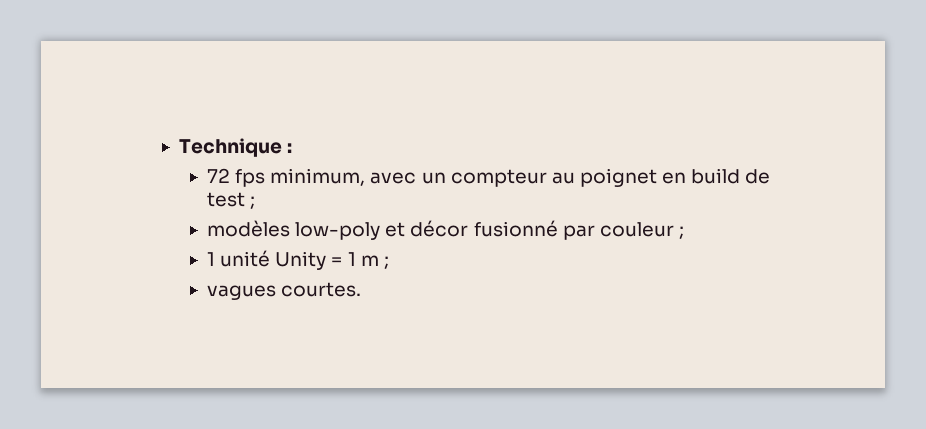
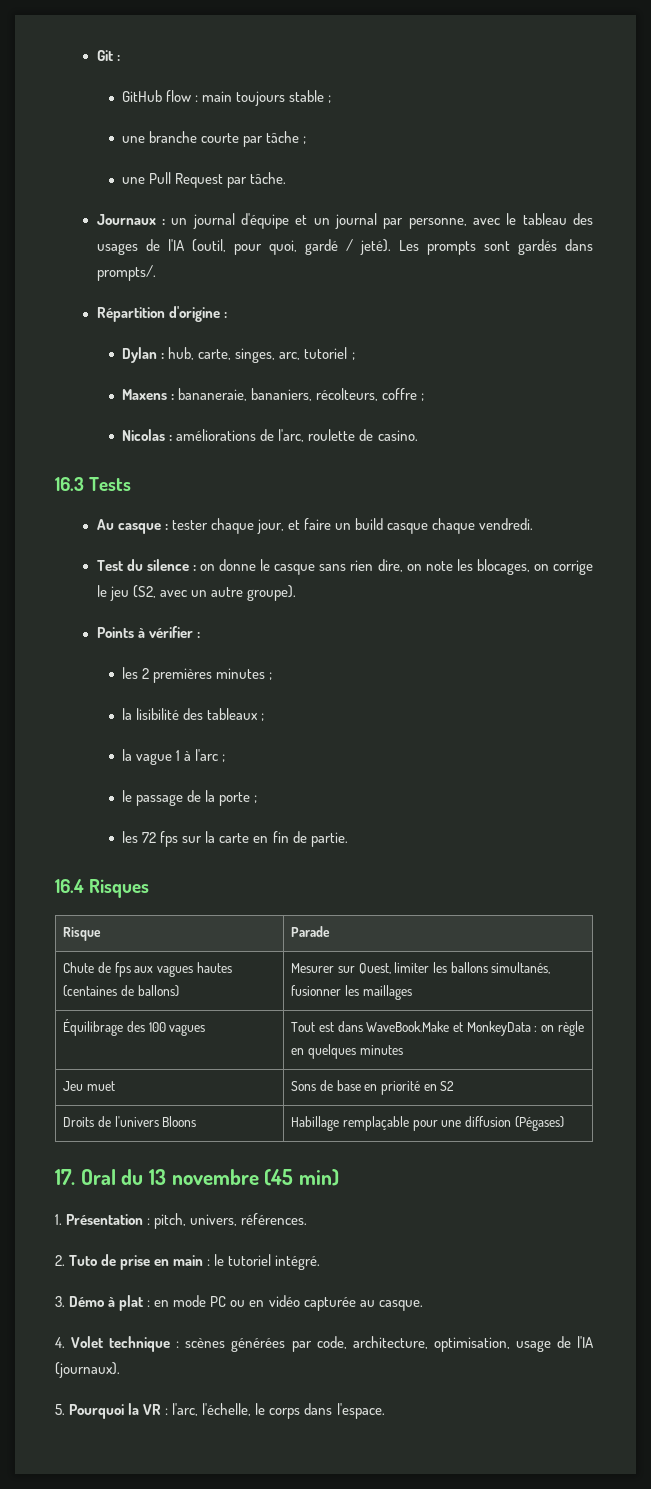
- Technique :
- 72 fps minimum, avec un compteur au poignet en build de test ;
- modèles low-poly et décor fusionné par couleur ;
- 1 unité Unity = 1 m ;
- vagues courtes.
+ Git :
+ GitHub flow : main toujours stable ;
+ une branche courte par tâche ;
+ une Pull Request par tâche.
+ Journaux : un journal d'équipe et un journal par personne, avec le tableau des usages de l'IA (outil, pour quoi, gardé / jeté). Les prompts sont gardés dans prompts/.
+ Répartition d'origine :
+ Dylan : hub, carte, singes, arc, tutoriel ;
+ Maxens : bananeraie, bananiers, récolteurs, coffre ;
+ Nicolas : améliorations de l'arc, roulette de casino.
+ 16.3 Tests
+ Au casque : tester chaque jour, et faire un build casque chaque vendredi.
+ Test du silence : on donne le casque sans rien dire, on note les blocages, on corrige le jeu (S2, avec un autre groupe).
+ Points à vérifier :
+ les 2 premières minutes ;
+ la lisibilité des tableaux ;
+ la vague 1 à l'arc ;
+ le passage de la porte ;
+ les 72 fps sur la carte en fin de partie.
+ 16.4 Risques
+ Risque | Parade
+ Chute de fps aux vagues hautes (centaines de ballons) | Mesurer sur Quest, limiter les ballons simultanés, fusionner les maillages
+ Équilibrage des 100 vagues | Tout est dans WaveBook.Make et MonkeyData : on règle en quelques minutes
+ Jeu muet | Sons de base en priorité en S2
+ Droits de l'univers Bloons | Habillage remplaçable pour une diffusion (Pégases)
+ 17. Oral du 13 novembre (45 min)
+ 1. Présentation : pitch, univers, références.
+ 2. Tuto de prise en main : le tutoriel intégré.
+ 3. Démo à plat : en mode PC ou en vidéo capturée au casque.
+ 4. Volet technique : scènes générées par code, architecture, optimisation, usage de l'IA (journaux).
+ 5. Pourquoi la VR : l'arc, l'échelle, le corps dans l'espace.

